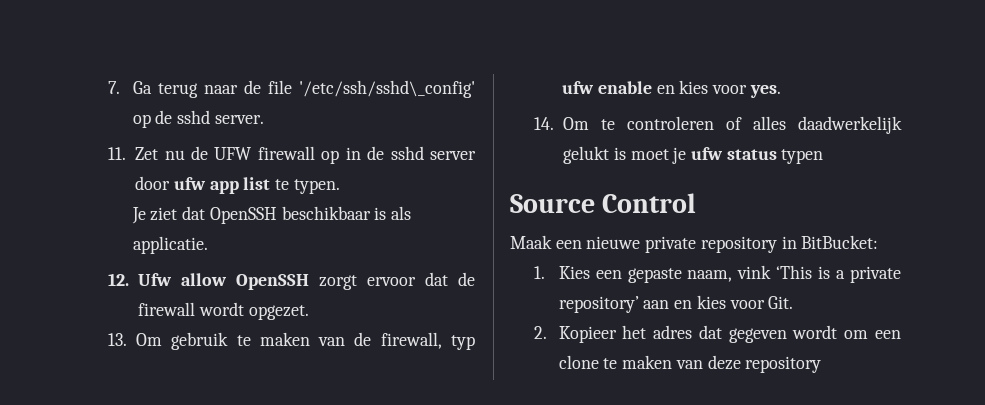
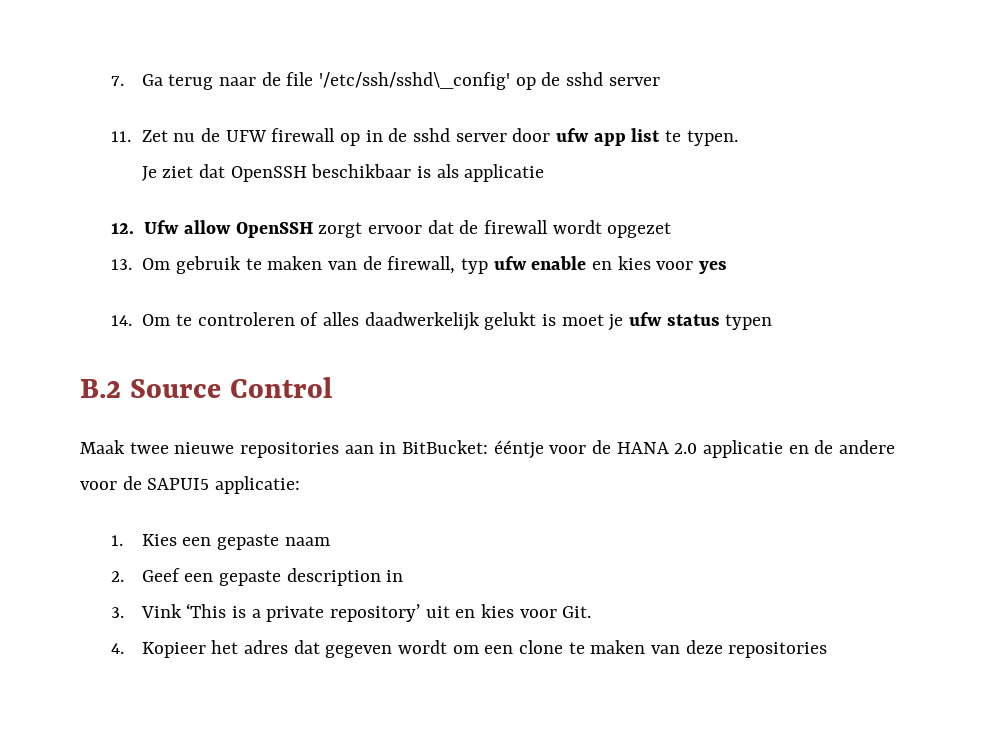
- 7. Ga terug naar de file '/etc/ssh/sshd\_config' op de sshd server.
+ 7. Ga terug naar de file '/etc/ssh/sshd\_config' op de sshd server
- Je ziet dat OpenSSH beschikbaar is als applicatie.
+ Je ziet dat OpenSSH beschikbaar is als applicatie
- 12. Ufw allow OpenSSH zorgt ervoor dat de firewall wordt opgezet.
+ 12. Ufw allow OpenSSH zorgt ervoor dat de firewall wordt opgezet
- 13. Om gebruik te maken van de firewall, typ ufw enable en kies voor yes.
+ 13. Om gebruik te maken van de firewall, typ ufw enable en kies voor yes
- Source Control
+ B.2 Source Control
- Maak een nieuwe private repository in BitBucket:
- 1. Kies een gepaste naam, vink ‘This is a private repository’ aan en kies voor Git.
+ Maak twee nieuwe repositories aan in BitBucket: ééntje voor de HANA 2.0 applicatie en de andere voor de SAPUI5 applicatie:
+ 1. Kies een gepaste naam
+ 2. Geef een gepaste description in
+ 3. Vink ‘This is a private repository’ uit en kies voor Git.
- 2. Kopieer het adres dat gegeven wordt om een clone te maken van deze repository
+ 4. Kopieer het adres dat gegeven wordt om een clone te maken van deze repositories

